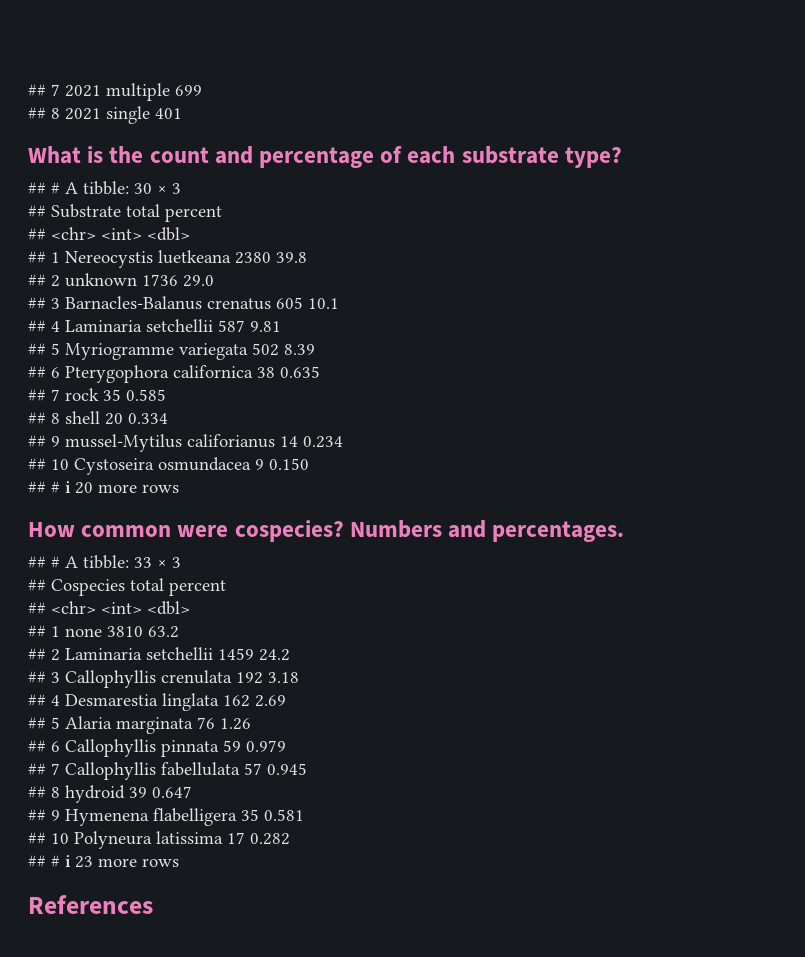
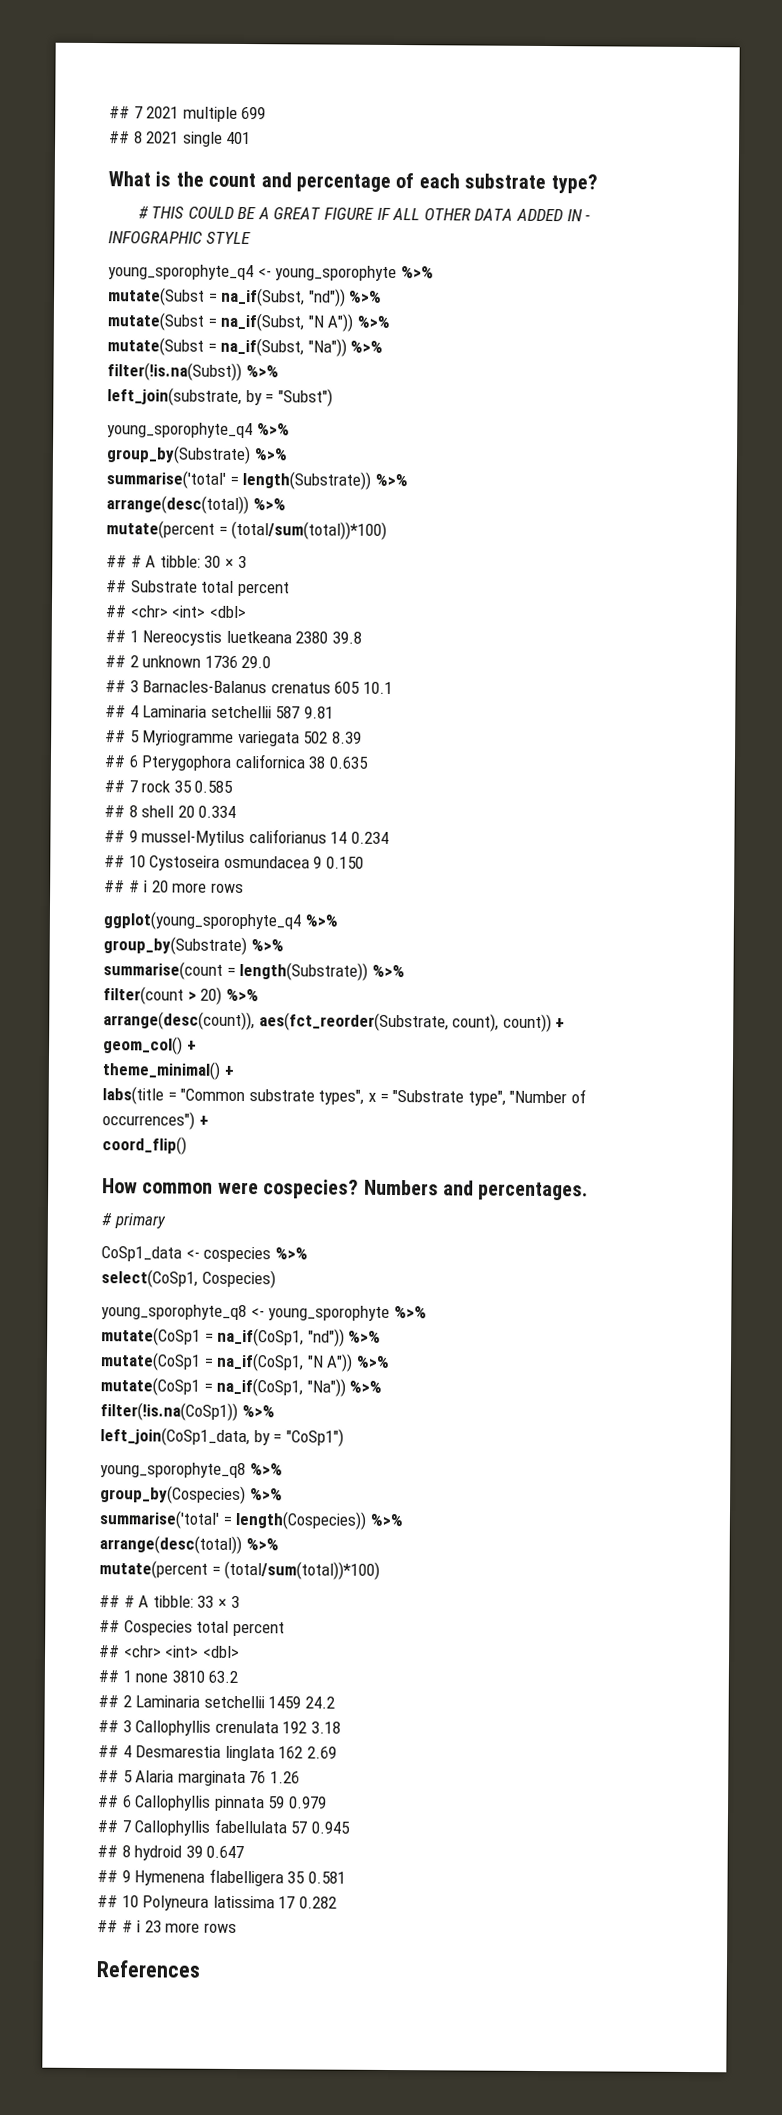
+ # THIS COULD BE A GREAT FIGURE IF ALL OTHER DATA ADDED IN - INFOGRAPHIC STYLE
+ young_sporophyte_q4 <- young_sporophyte %>%
+ mutate(Subst = na_if(Subst, "nd")) %>%
+ mutate(Subst = na_if(Subst, "N A")) %>%
+ mutate(Subst = na_if(Subst, "Na")) %>%
+ filter(!is.na(Subst)) %>%
+ left_join(substrate, by = "Subst")
+ young_sporophyte_q4 %>%
+ group_by(Substrate) %>%
+ summarise('total' = length(Substrate)) %>%
+ arrange(desc(total)) %>%
+ mutate(percent = (total/sum(total))*100)
+ ggplot(young_sporophyte_q4 %>%
+ group_by(Substrate) %>%
+ summarise(count = length(Substrate)) %>%
+ filter(count > 20) %>%
+ arrange(desc(count)), aes(fct_reorder(Substrate, count), count)) +
+ geom_col() +
+ theme_minimal() +
+ labs(title = "Common substrate types", x = "Substrate type", "Number of occurrences") +
+ coord_flip()
+ # primary
+ CoSp1_data <- cospecies %>%
+ select(CoSp1, Cospecies)
+ young_sporophyte_q8 <- young_sporophyte %>%
+ mutate(CoSp1 = na_if(CoSp1, "nd")) %>%
+ mutate(CoSp1 = na_if(CoSp1, "N A")) %>%
+ mutate(CoSp1 = na_if(CoSp1, "Na")) %>%
+ filter(!is.na(CoSp1)) %>%
+ left_join(CoSp1_data, by = "CoSp1")
+ young_sporophyte_q8 %>%
+ group_by(Cospecies) %>%
+ summarise('total' = length(Cospecies)) %>%
+ arrange(desc(total)) %>%
+ mutate(percent = (total/sum(total))*100)

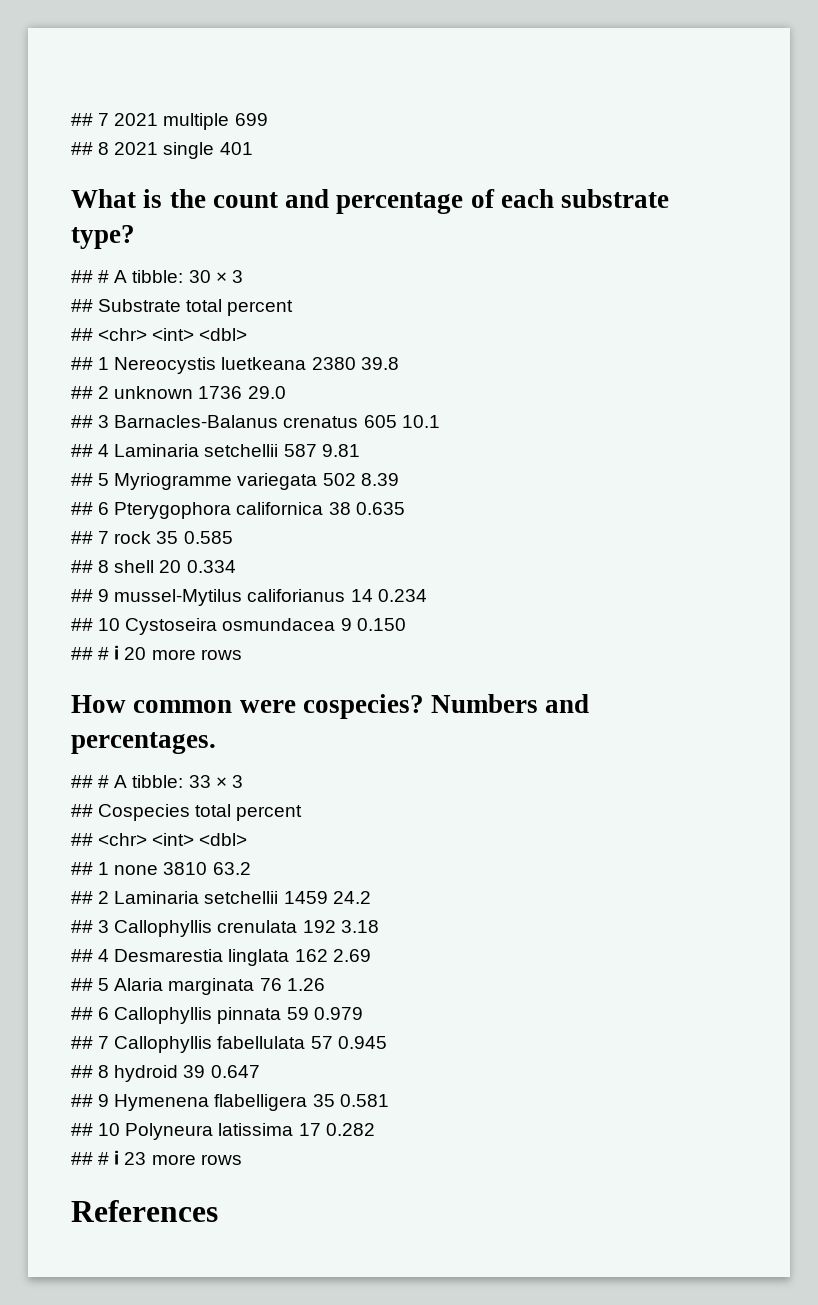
- # THIS COULD BE A GREAT FIGURE IF ALL OTHER DATA ADDED IN - INFOGRAPHIC STYLE
- young_sporophyte_q4 <- young_sporophyte %>%
- mutate(Subst = na_if(Subst, "nd")) %>%
- mutate(Subst = na_if(Subst, "N A")) %>%
- mutate(Subst = na_if(Subst, "Na")) %>%
- filter(!is.na(Subst)) %>%
- left_join(substrate, by = "Subst")
- young_sporophyte_q4 %>%
- group_by(Substrate) %>%
- summarise('total' = length(Substrate)) %>%
- arrange(desc(total)) %>%
- mutate(percent = (total/sum(total))*100)
- ggplot(young_sporophyte_q4 %>%
- group_by(Substrate) %>%
- summarise(count = length(Substrate)) %>%
- filter(count > 20) %>%
- arrange(desc(count)), aes(fct_reorder(Substrate, count), count)) +
- geom_col() +
- theme_minimal() +
- labs(title = "Common substrate types", x = "Substrate type", "Number of occurrences") +
- coord_flip()
- # primary
- CoSp1_data <- cospecies %>%
- select(CoSp1, Cospecies)
- young_sporophyte_q8 <- young_sporophyte %>%
- mutate(CoSp1 = na_if(CoSp1, "nd")) %>%
- mutate(CoSp1 = na_if(CoSp1, "N A")) %>%
- mutate(CoSp1 = na_if(CoSp1, "Na")) %>%
- filter(!is.na(CoSp1)) %>%
- left_join(CoSp1_data, by = "CoSp1")
- young_sporophyte_q8 %>%
- group_by(Cospecies) %>%
- summarise('total' = length(Cospecies)) %>%
- arrange(desc(total)) %>%
- mutate(percent = (total/sum(total))*100)

